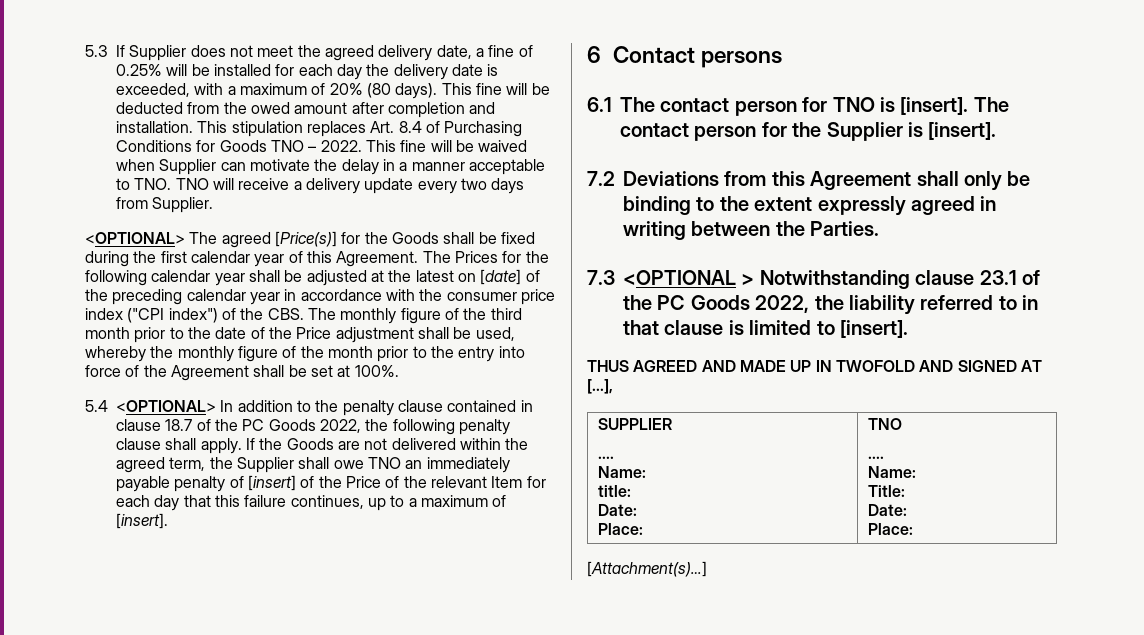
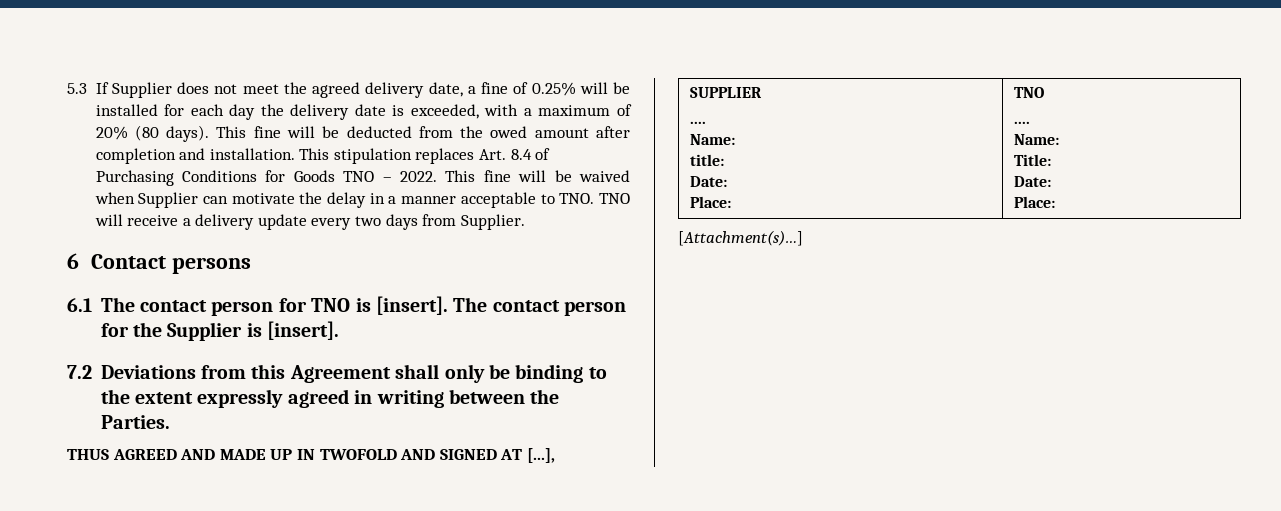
- <OPTIONAL> The agreed [Price(s)] for the Goods shall be fixed during the first calendar year of this Agreement. The Prices for the following calendar year shall be adjusted at the latest on [date] of the preceding calendar year in accordance with the consumer price index ("CPI index") of the CBS. The monthly figure of the third month prior to the date of the Price adjustment shall be used, whereby the monthly figure of the month prior to the entry into force of the Agreement shall be set at 100%.
- 5.4 <OPTIONAL> In addition to the penalty clause contained in clause 18.7 of the PC Goods 2022, the following penalty clause shall apply. If the Goods are not delivered within the agreed term, the Supplier shall owe TNO an immediately payable penalty of [insert] of the Price of the relevant Item for each day that this failure continues, up to a maximum of [insert].
- 7.3 <OPTIONAL > Notwithstanding clause 23.1 of the PC Goods 2022, the liability referred to in that clause is limited to [insert].

